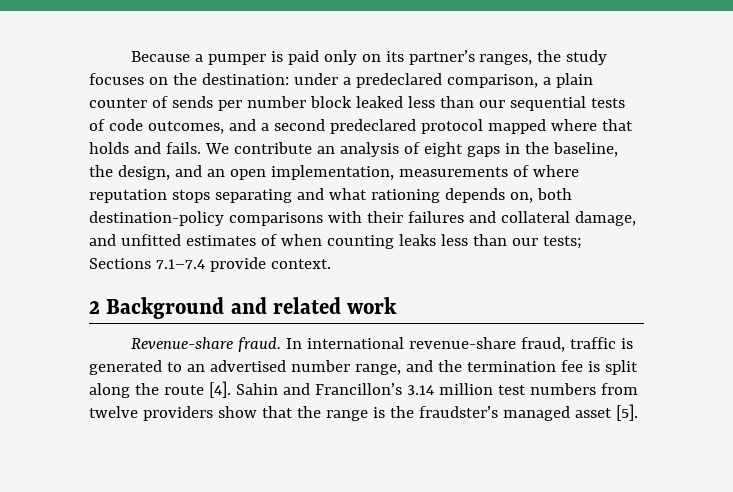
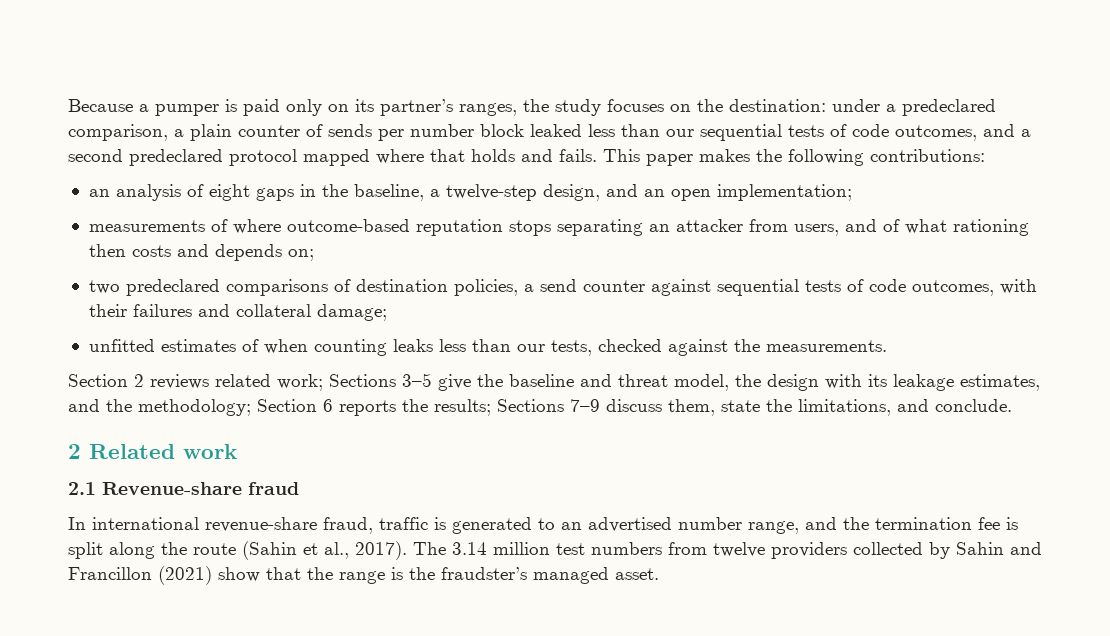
- We contribute an analysis of eight gaps in the baseline, the design, and an open implementation, measurements of where reputation stops separating and what rationing depends on, both destination-policy comparisons with their failures and collateral damage, and unfitted estimates of when counting leaks less than our tests; Sections 7.1–7.4 provide context.
- 2 Background and related work
- Revenue-share fraud. In international revenue-share fraud, traffic is generated to an advertised number range, and the termination fee is split along the route [4]. Sahin and Francillon’s 3.14 million test numbers from twelve providers show that the range is the fraudster’s managed asset [5].
+ This paper makes the following contributions:
+ an analysis of eight gaps in the baseline, a twelve-step design, and an open implementation;
+ measurements of where outcome-based reputation stops separating an attacker from users, and of what rationing then costs and depends on;
+ two predeclared comparisons of destination policies, a send counter against sequential tests of code outcomes, with their failures and collateral damage;
+ unfitted estimates of when counting leaks less than our tests, checked against the measurements.
+ Section 2 reviews related work; Sections 3–5 give the baseline and threat model, the design with its leakage estimates, and the methodology; Section 6 reports the results; Sections 7–9 discuss them, state the limitations, and conclude.
+ 2 Related work
+ 2.1 Revenue-share fraud
+ In international revenue-share fraud, traffic is generated to an advertised number range, and the termination fee is split along the route (Sahin et al., 2017). The 3.14 million test numbers from twelve providers collected by Sahin and Francillon (2021) show that the range is the fraudster’s managed asset.

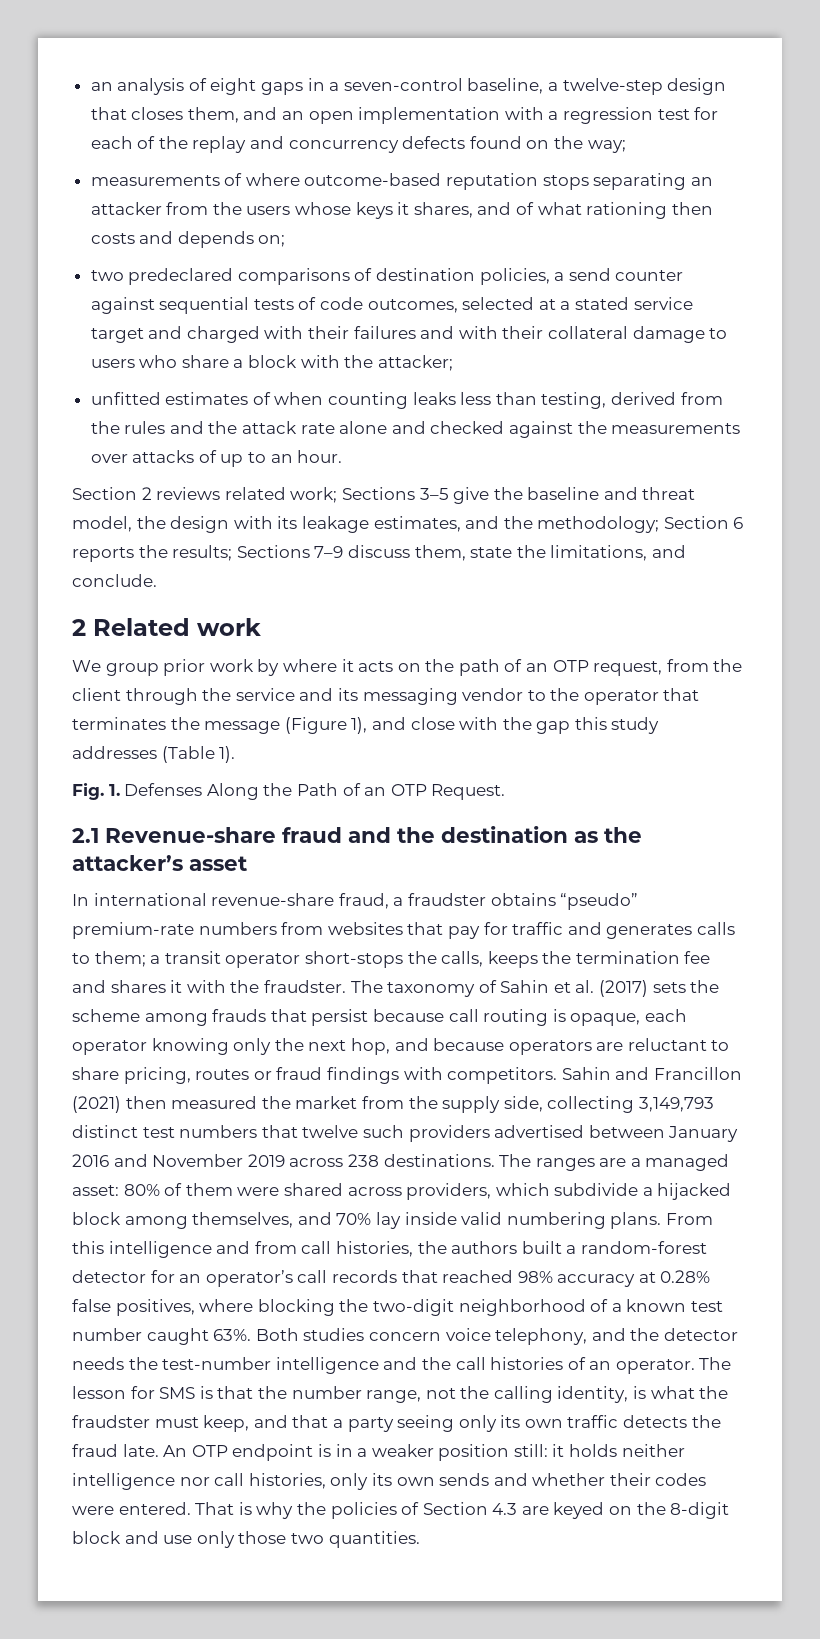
- Because a pumper is paid only on its partner’s ranges, the study focuses on the destination: under a predeclared comparison, a plain counter of sends per number block leaked less than our sequential tests of code outcomes, and a second predeclared protocol mapped where that holds and fails. This paper makes the following contributions:
- an analysis of eight gaps in the baseline, a twelve-step design, and an open implementation;
+ an analysis of eight gaps in a seven-control baseline, a twelve-step design that closes them, and an open implementation with a regression test for each of the replay and concurrency defects found on the way;
- measurements of where outcome-based reputation stops separating an attacker from users, and of what rationing then costs and depends on;
+ measurements of where outcome-based reputation stops separating an attacker from the users whose keys it shares, and of what rationing then costs and depends on;
- two predeclared comparisons of destination policies, a send counter against sequential tests of code outcomes, with their failures and collateral damage;
+ two predeclared comparisons of destination policies, a send counter against sequential tests of code outcomes, selected at a stated service target and charged with their failures and with their collateral damage to users who share a block with the attacker;
- unfitted estimates of when counting leaks less than our tests, checked against the measurements.
+ unfitted estimates of when counting leaks less than testing, derived from the rules and the attack rate alone and checked against the measurements over attacks of up to an hour.
- 2.1 Revenue-share fraud
- In international revenue-share fraud, traffic is generated to an advertised number range, and the termination fee is split along the route (Sahin et al., 2017). The 3.14 million test numbers from twelve providers collected by Sahin and Francillon (2021) show that the range is the fraudster’s managed asset.
+ We group prior work by where it acts on the path of an OTP request, from the client through the service and its messaging vendor to the operator that terminates the message (Figure 1), and close with the gap this study addresses (Table 1).
+ Fig. 1. Defenses Along the Path of an OTP Request.
+ 2.1 Revenue-share fraud and the destination as the attacker’s asset
+ In international revenue-share fraud, a fraudster obtains “pseudo” premium-rate numbers from websites that pay for traffic and generates calls to them; a transit operator short-stops the calls, keeps the termination fee and shares it with the fraudster. The taxonomy of Sahin et al. (2017) sets the scheme among frauds that persist because call routing is opaque, each operator knowing only the next hop, and because operators are reluctant to share pricing, routes or fraud findings with competitors. Sahin and Francillon (2021) then measured the market from the supply side, collecting 3,149,793 distinct test numbers that twelve such providers advertised between January 2016 and November 2019 across 238 destinations. The ranges are a managed asset: 80% of them were shared across providers, which subdivide a hijacked block among themselves, and 70% lay inside valid numbering plans. From this intelligence and from call histories, the authors built a random-forest detector for an operator’s call records that reached 98% accuracy at 0.28% false positives, where blocking the two-digit neighborhood of a known test number caught 63%. Both studies concern voice telephony, and the detector needs the test-number intelligence and the call histories of an operator. The lesson for SMS is that the number range, not the calling identity, is what the fraudster must keep, and that a party seeing only its own traffic detects the fraud late. An OTP endpoint is in a weaker position still: it holds neither intelligence nor call histories, only its own sends and whether their codes were entered. That is why the policies of Section 4.3 are keyed on the 8-digit block and use only those two quantities.

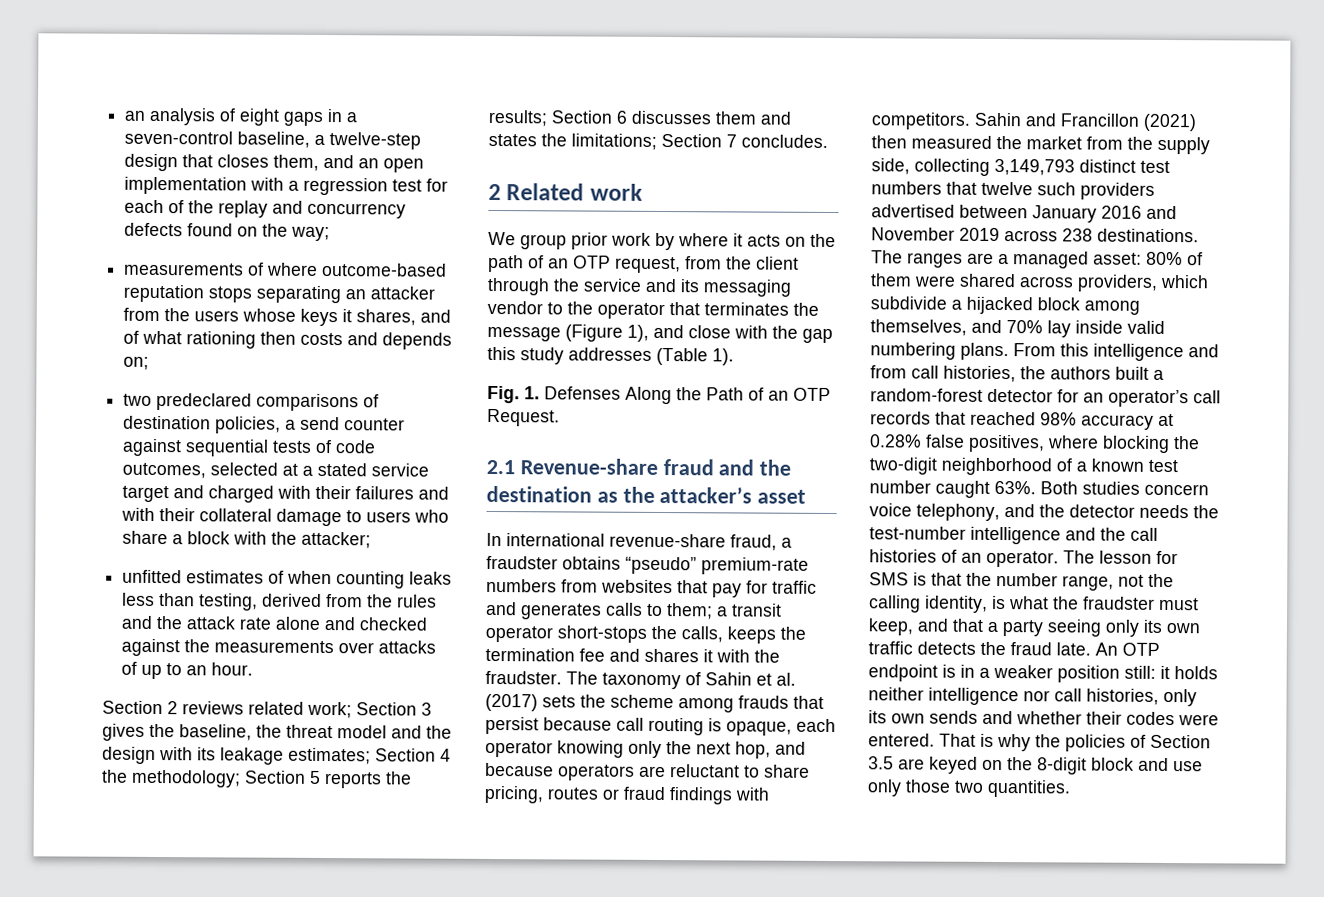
- Section 2 reviews related work; Sections 3–5 give the baseline and threat model, the design with its leakage estimates, and the methodology; Section 6 reports the results; Sections 7–9 discuss them, state the limitations, and conclude.
+ Section 2 reviews related work; Section 3 gives the baseline, the threat model and the design with its leakage estimates; Section 4 the methodology; Section 5 reports the results; Section 6 discusses them and states the limitations; Section 7 concludes.
- That is why the policies of Section 4.3 are keyed on the 8-digit block and use only those two quantities.
+ That is why the policies of Section 3.5 are keyed on the 8-digit block and use only those two quantities.

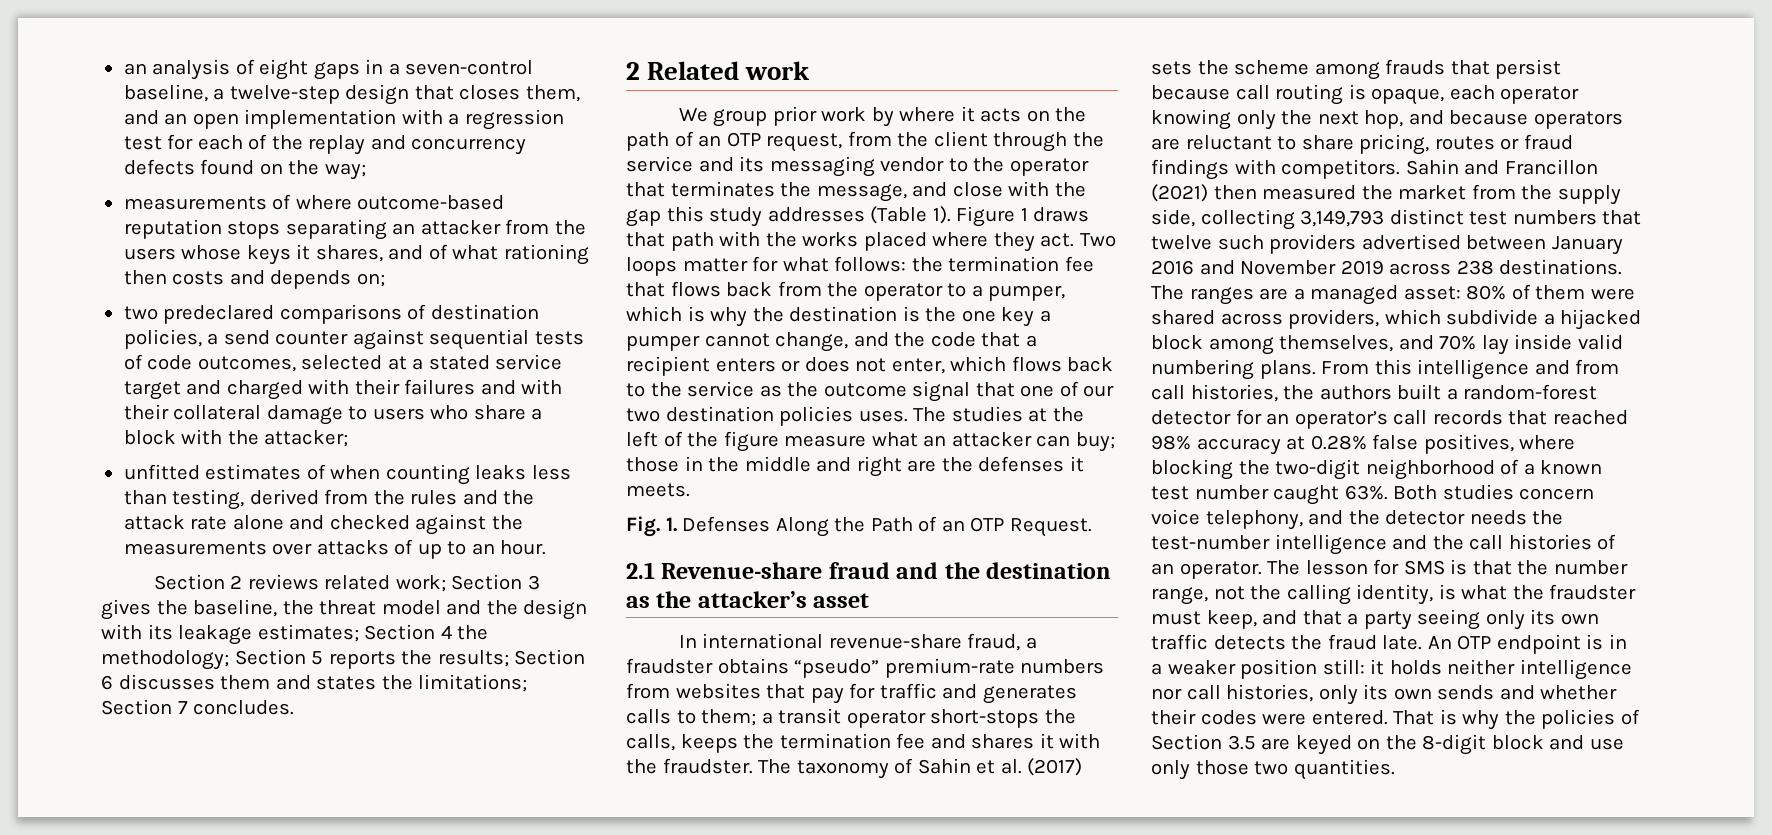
- We group prior work by where it acts on the path of an OTP request, from the client through the service and its messaging vendor to the operator that terminates the message (Figure 1), and close with the gap this study addresses (Table 1).
+ We group prior work by where it acts on the path of an OTP request, from the client through the service and its messaging vendor to the operator that terminates the message, and close with the gap this study addresses (Table 1). Figure 1 draws that path with the works placed where they act. Two loops matter for what follows: the termination fee that flows back from the operator to a pumper, which is why the destination is the one key a pumper cannot change, and the code that a recipient enters or does not enter, which flows back to the service as the outcome signal that one of our two destination policies uses. The studies at the left of the figure measure what an attacker can buy; those in the middle and right are the defenses it meets.

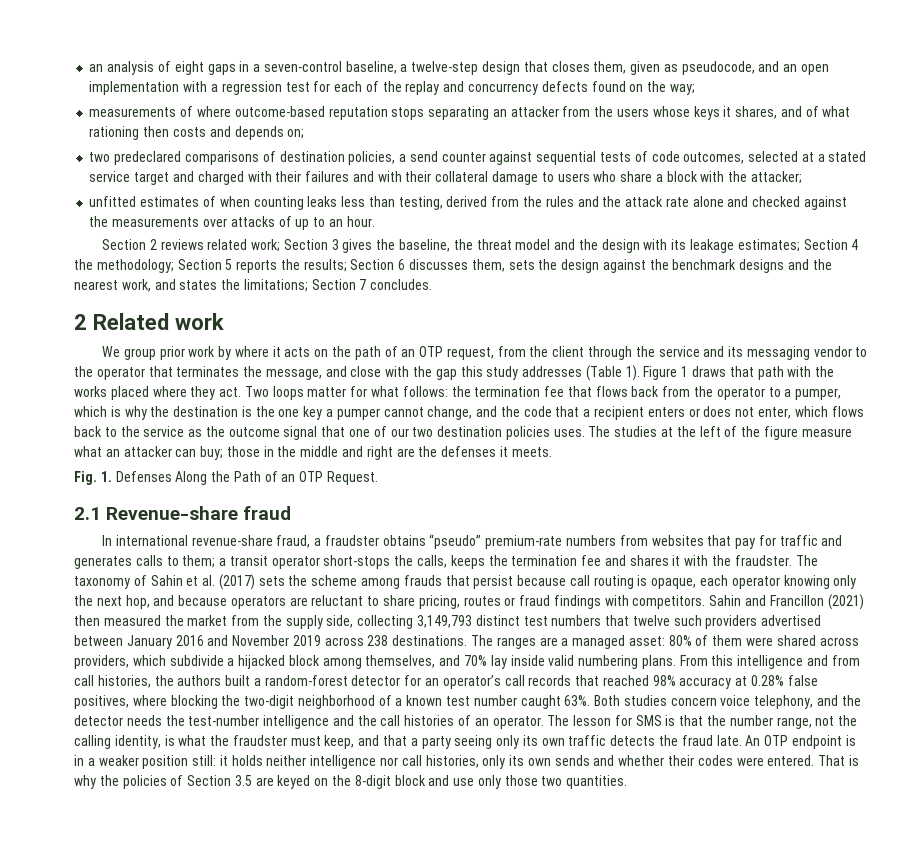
- an analysis of eight gaps in a seven-control baseline, a twelve-step design that closes them, and an open implementation with a regression test for each of the replay and concurrency defects found on the way;
+ an analysis of eight gaps in a seven-control baseline, a twelve-step design that closes them, given as pseudocode, and an open implementation with a regression test for each of the replay and concurrency defects found on the way;
- Section 2 reviews related work; Section 3 gives the baseline, the threat model and the design with its leakage estimates; Section 4 the methodology; Section 5 reports the results; Section 6 discusses them and states the limitations; Section 7 concludes.
+ Section 2 reviews related work; Section 3 gives the baseline, the threat model and the design with its leakage estimates; Section 4 the methodology; Section 5 reports the results; Section 6 discusses them, sets the design against the benchmark designs and the nearest work, and states the limitations; Section 7 concludes.
- 2.1 Revenue-share fraud and the destination as the attacker’s asset
+ 2.1 Revenue-share fraud

